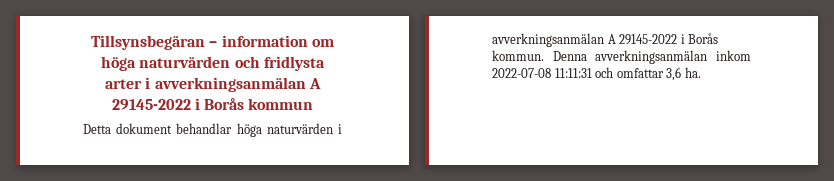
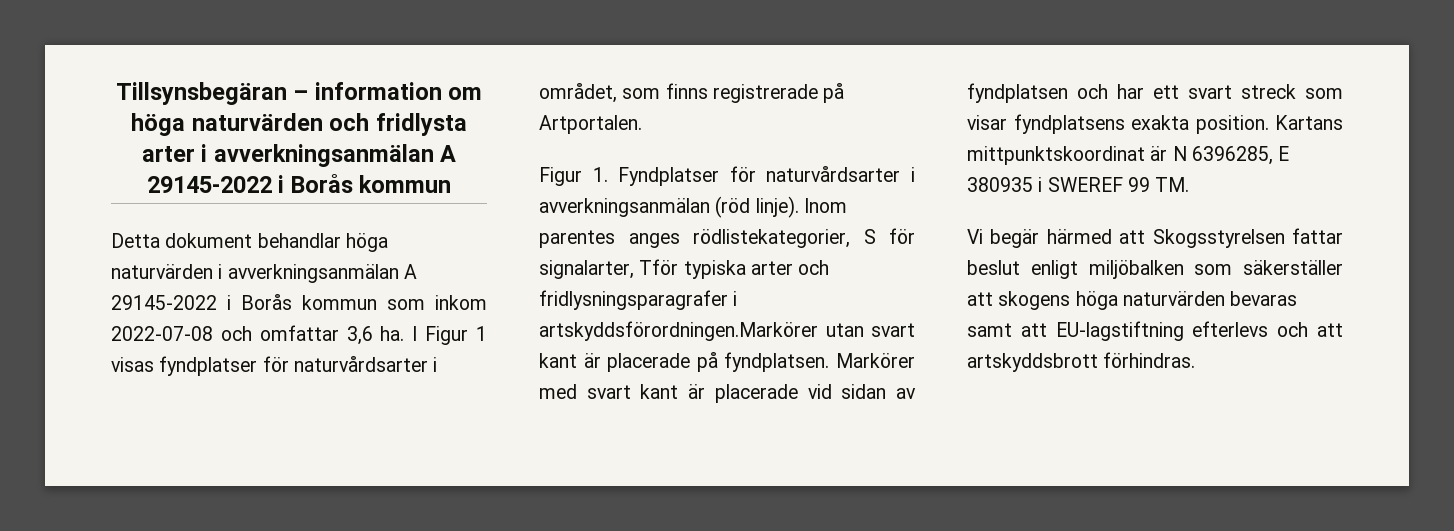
- Detta dokument behandlar höga naturvärden i avverkningsanmälan A 29145-2022 i Borås kommun. Denna avverkningsanmälan inkom 2022-07-08 11:11:31 och omfattar 3,6 ha.
+ Detta dokument behandlar höga naturvärden i avverkningsanmälan A 29145-2022 i Borås kommun som inkom 2022-07-08 och omfattar 3,6 ha.
+ I Figur 1 visas fyndplatser för naturvårdsarter i området, som finns registrerade på Artportalen.
+ Figur 1. Fyndplatser för naturvårdsarter i avverkningsanmälan (röd linje). Inom parentes anges rödlistekategorier, S för signalarter, Tför typiska arter och fridlysningsparagrafer i artskyddsförordningen.Markörer utan svart kant är placerade på fyndplatsen. Markörer med svart kant är placerade vid sidan av fyndplatsen och har ett svart streck som visar fyndplatsens exakta position. Kartans mittpunktskoordinat är N 6396285, E 380935 i SWEREF 99 TM.
+ Vi begär härmed att Skogsstyrelsen fattar beslut enligt miljöbalken som säkerställer att skogens höga naturvärden bevaras samt att EU-lagstiftning efterlevs och att artskyddsbrott förhindras.

